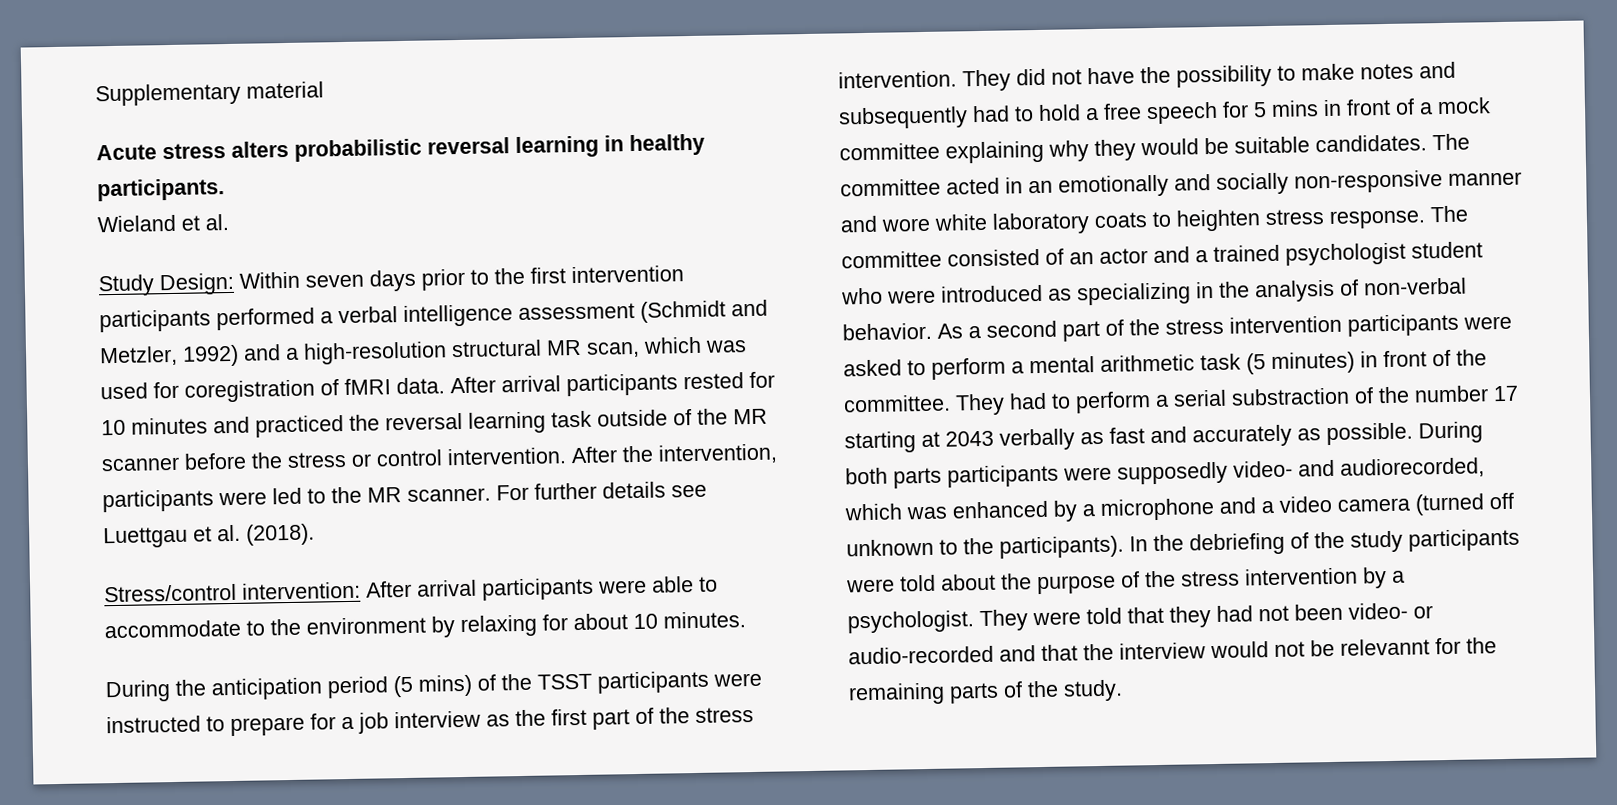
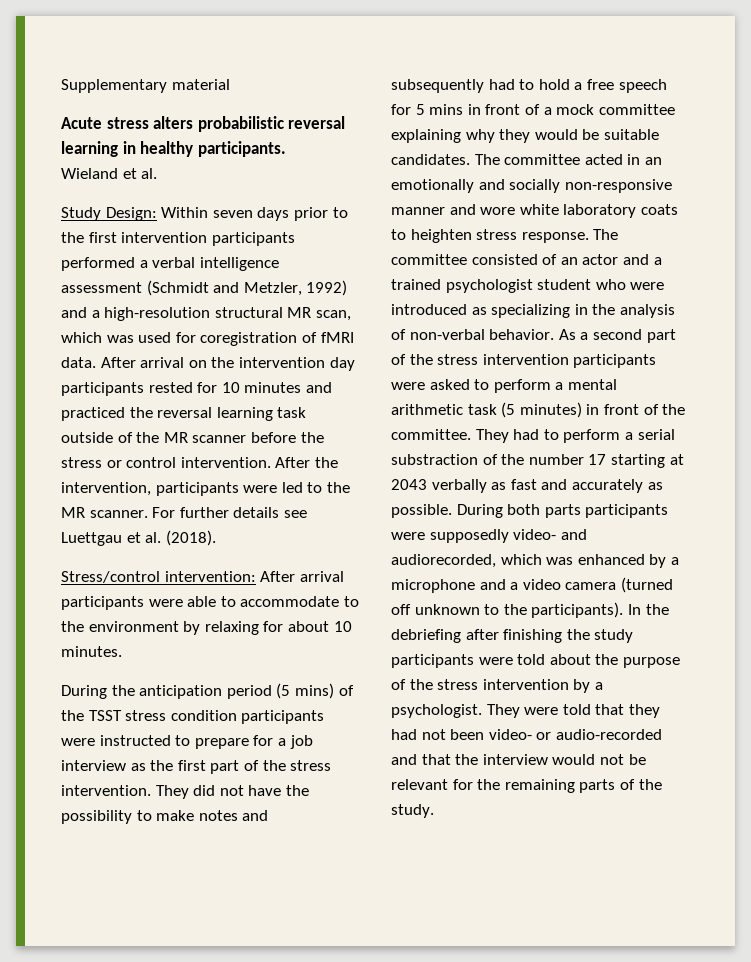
- After arrival participants rested for 10 minutes and practiced the reversal learning task outside of the MR scanner before the stress or control intervention.
+ After arrival on the intervention day participants rested for 10 minutes and practiced the reversal learning task outside of the MR scanner before the stress or control intervention.
- During the anticipation period (5 mins) of the TSST participants were instructed to prepare for a job interview as the first part of the stress intervention.
+ During the anticipation period (5 mins) of the TSST stress condition participants were instructed to prepare for a job interview as the first part of the stress intervention.
- In the debriefing of the study participants were told about the purpose of the stress intervention by a psychologist.
+ In the debriefing after finishing the study participants were told about the purpose of the stress intervention by a psychologist.
- They were told that they had not been video- or audio-recorded and that the interview would not be relevannt for the remaining parts of the study.
+ They were told that they had not been video- or audio-recorded and that the interview would not be relevant for the remaining parts of the study.

